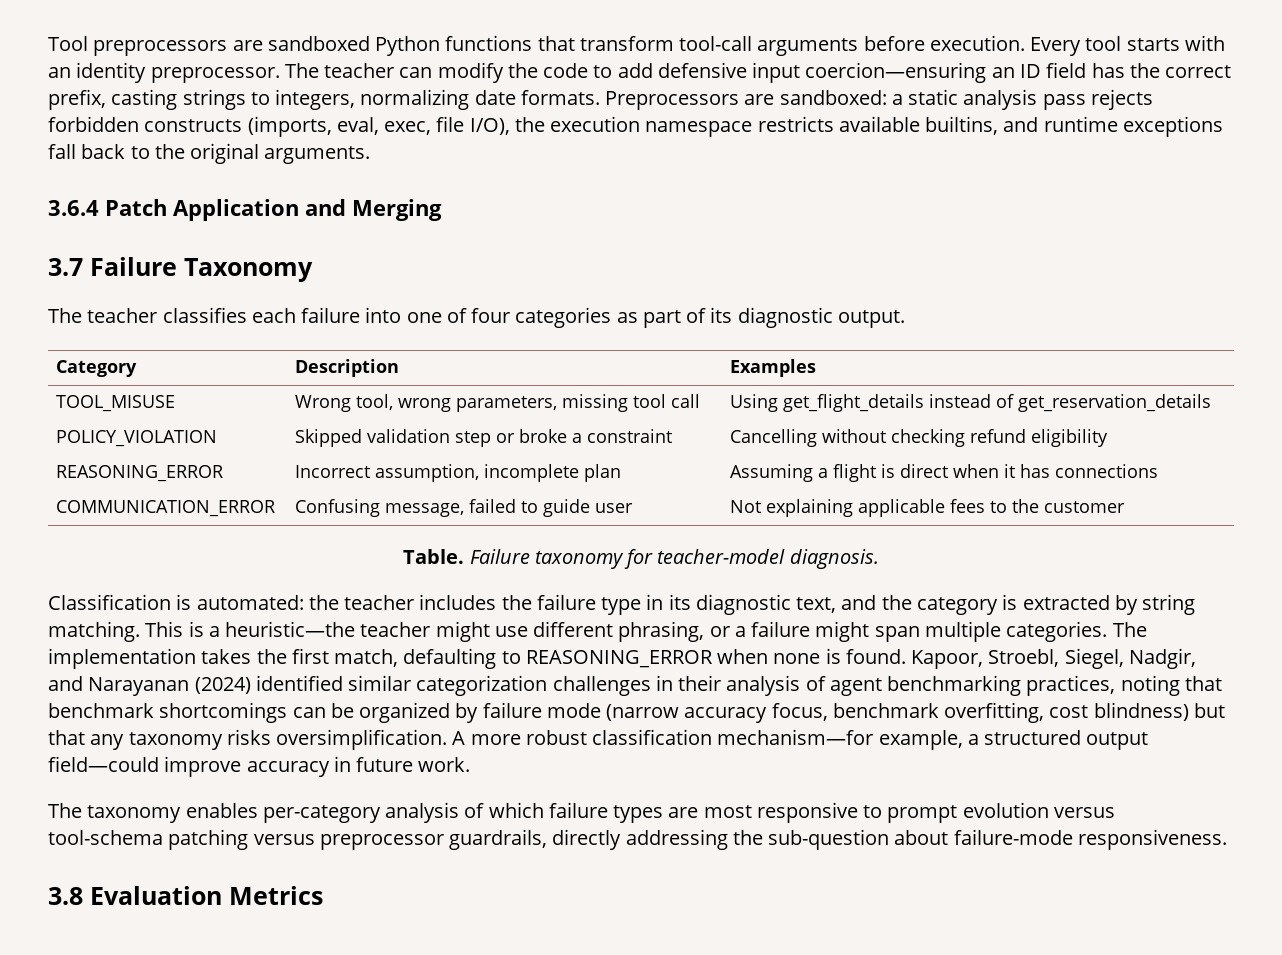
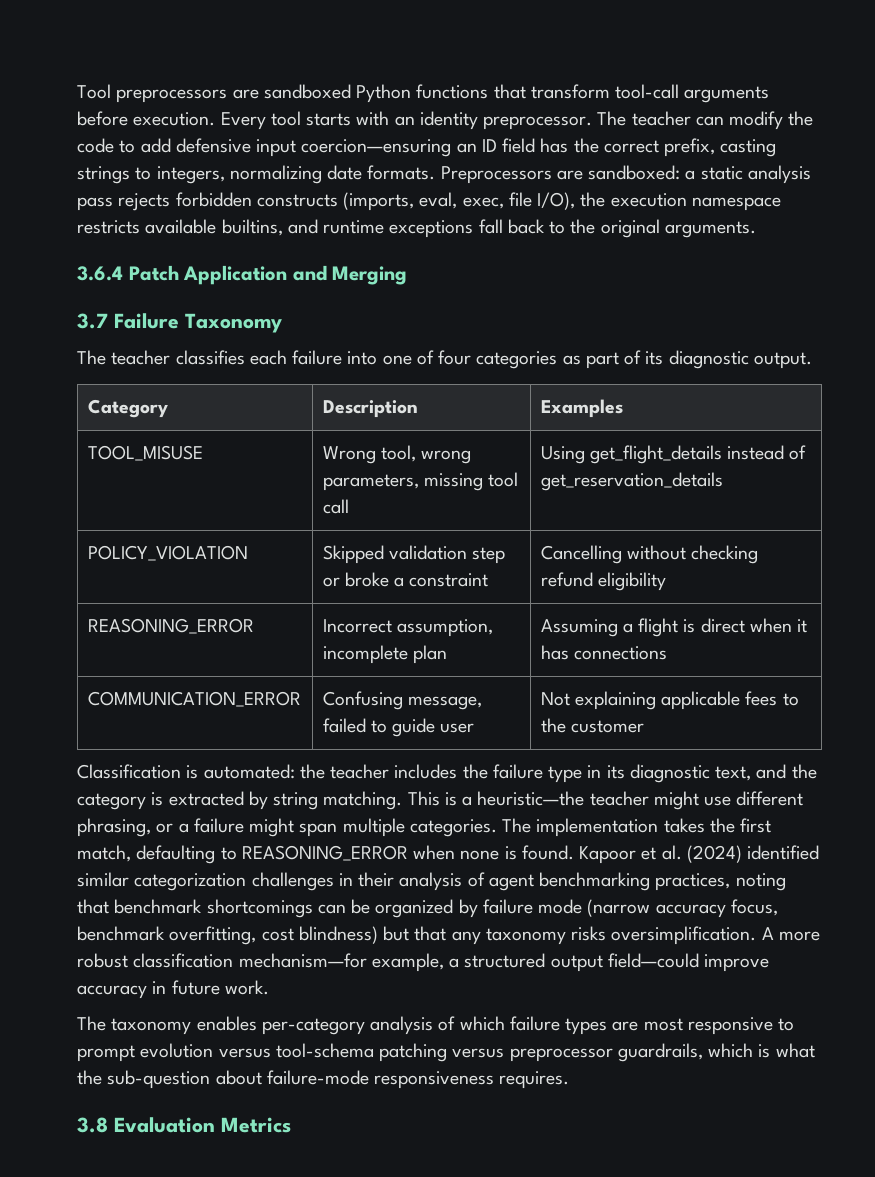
- Table. Failure taxonomy for teacher-model diagnosis.
- Kapoor, Stroebl, Siegel, Nadgir, and Narayanan (2024) identified similar categorization challenges in their analysis of agent benchmarking practices, noting that benchmark shortcomings can be organized by failure mode (narrow accuracy focus, benchmark overfitting, cost blindness) but that any taxonomy risks oversimplification.
+ Kapoor et al. (2024) identified similar categorization challenges in their analysis of agent benchmarking practices, noting that benchmark shortcomings can be organized by failure mode (narrow accuracy focus, benchmark overfitting, cost blindness) but that any taxonomy risks oversimplification.
- The taxonomy enables per-category analysis of which failure types are most responsive to prompt evolution versus tool-schema patching versus preprocessor guardrails, directly addressing the sub-question about failure-mode responsiveness.
+ The taxonomy enables per-category analysis of which failure types are most responsive to prompt evolution versus tool-schema patching versus preprocessor guardrails, which is what the sub-question about failure-mode responsiveness requires.

